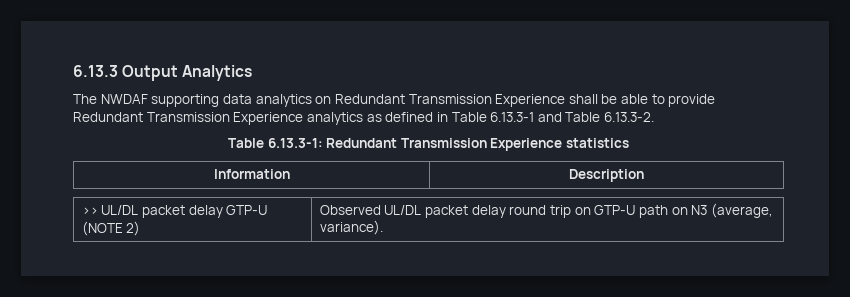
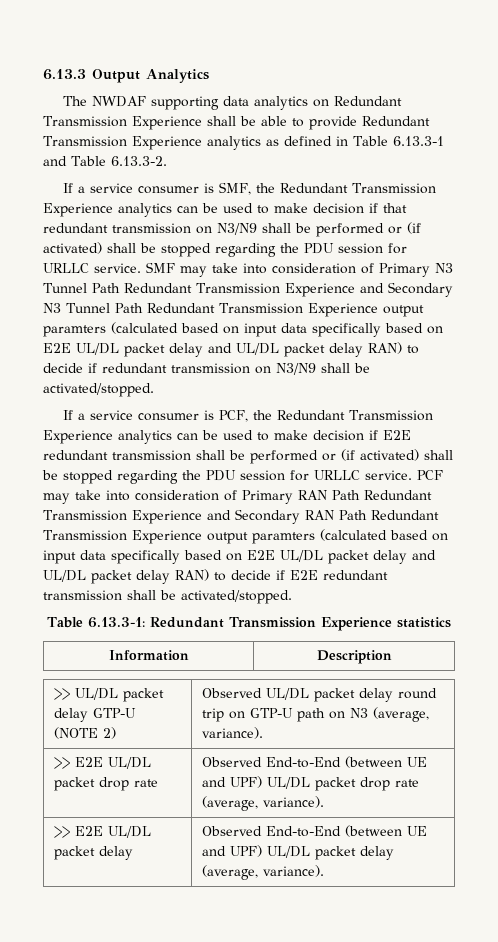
+ If a service consumer is SMF, the Redundant Transmission Experience analytics can be used to make decision if that redundant transmission on N3/N9 shall be performed or (if activated) shall be stopped regarding the PDU session for URLLC service. SMF may take into consideration of Primary N3 Tunnel Path Redundant Transmission Experience and Secondary N3 Tunnel Path Redundant Transmission Experience output paramters (calculated based on input data specifically based on E2E UL/DL packet delay and UL/DL packet delay RAN) to decide if redundant transmission on N3/N9 shall be activated/stopped.
+ If a service consumer is PCF, the Redundant Transmission Experience analytics can be used to make decision if E2E redundant transmission shall be performed or (if activated) shall be stopped regarding the PDU session for URLLC service. PCF may take into consideration of Primary RAN Path Redundant Transmission Experience and Secondary RAN Path Redundant Transmission Experience output paramters (calculated based on input data specifically based on E2E UL/DL packet delay and UL/DL packet delay RAN) to decide if E2E redundant transmission shall be activated/stopped.
+ >> E2E UL/DL packet drop rate | Observed End-to-End (between UE and UPF) UL/DL packet drop rate (average, variance).
+ >> E2E UL/DL packet delay | Observed End-to-End (between UE and UPF) UL/DL packet delay (average, variance).

